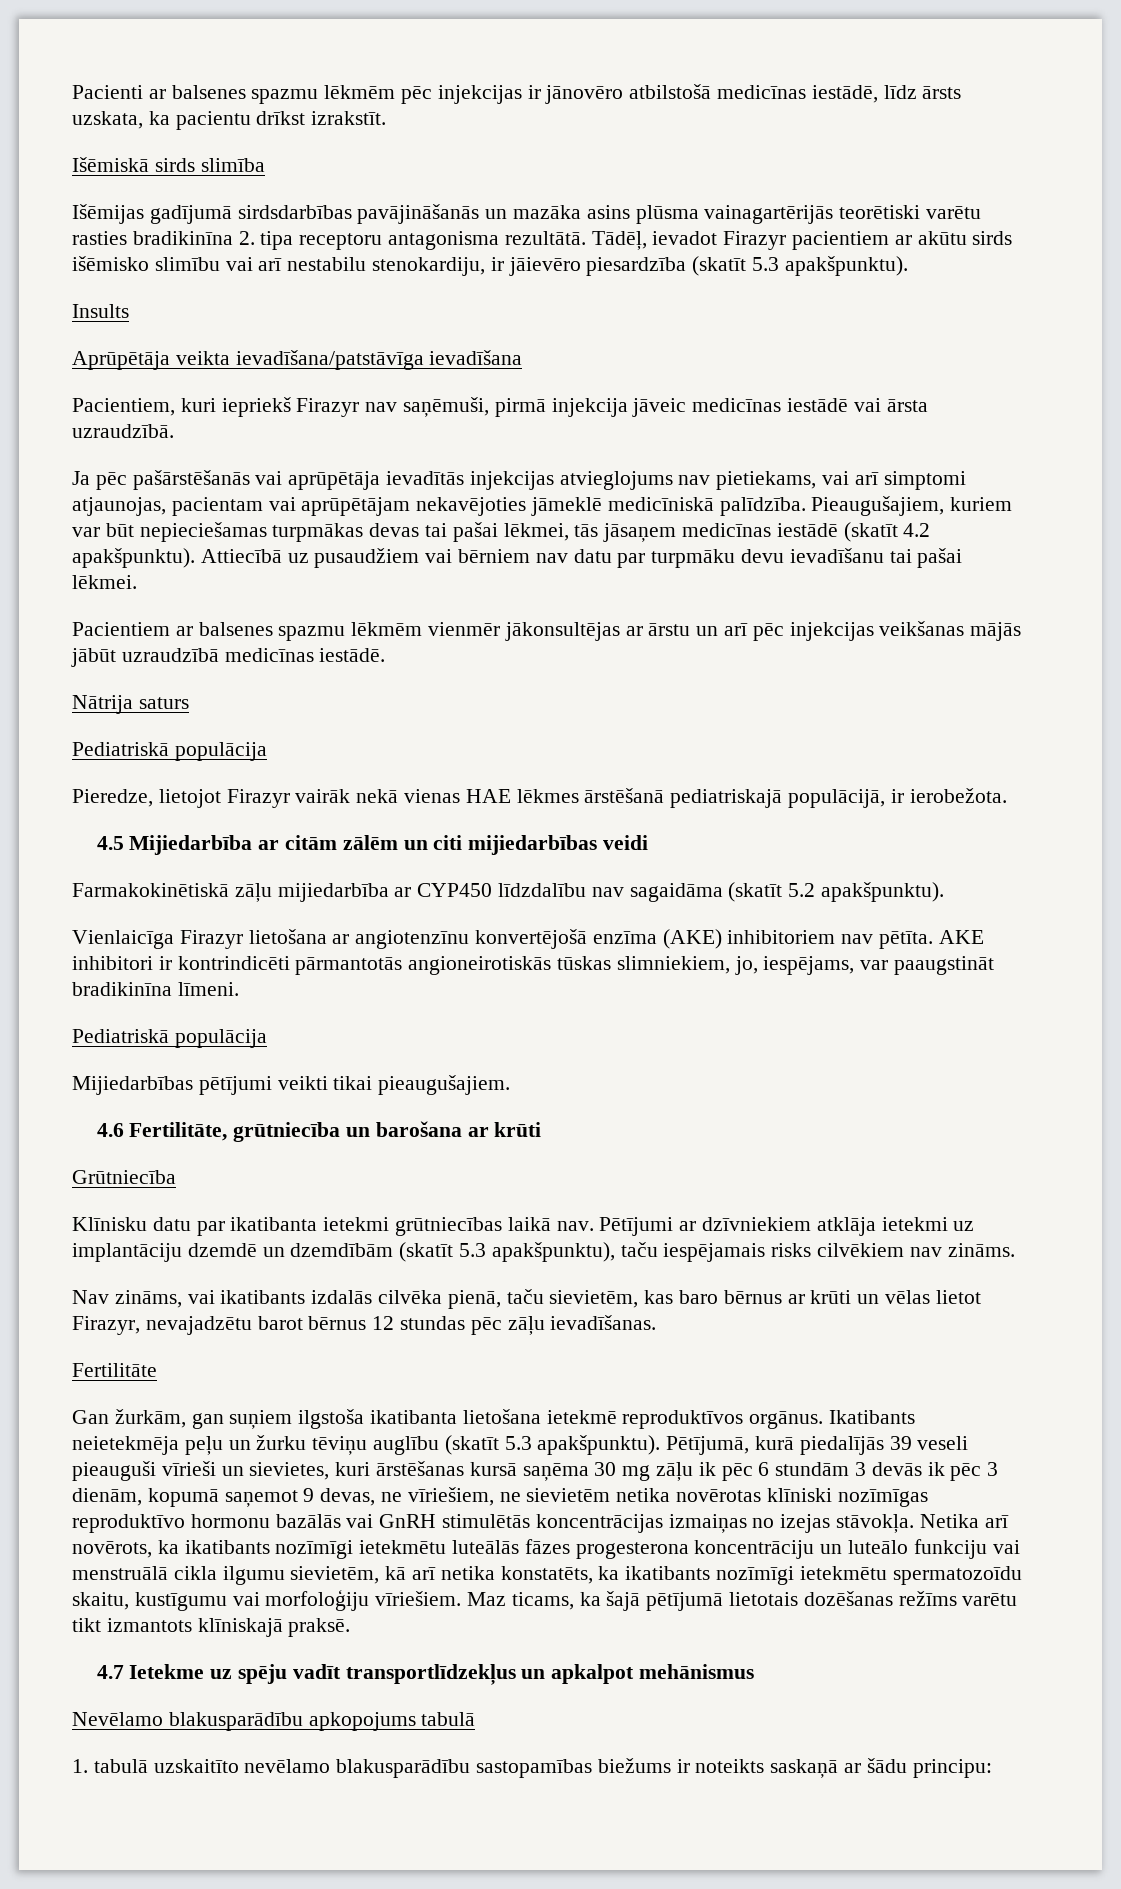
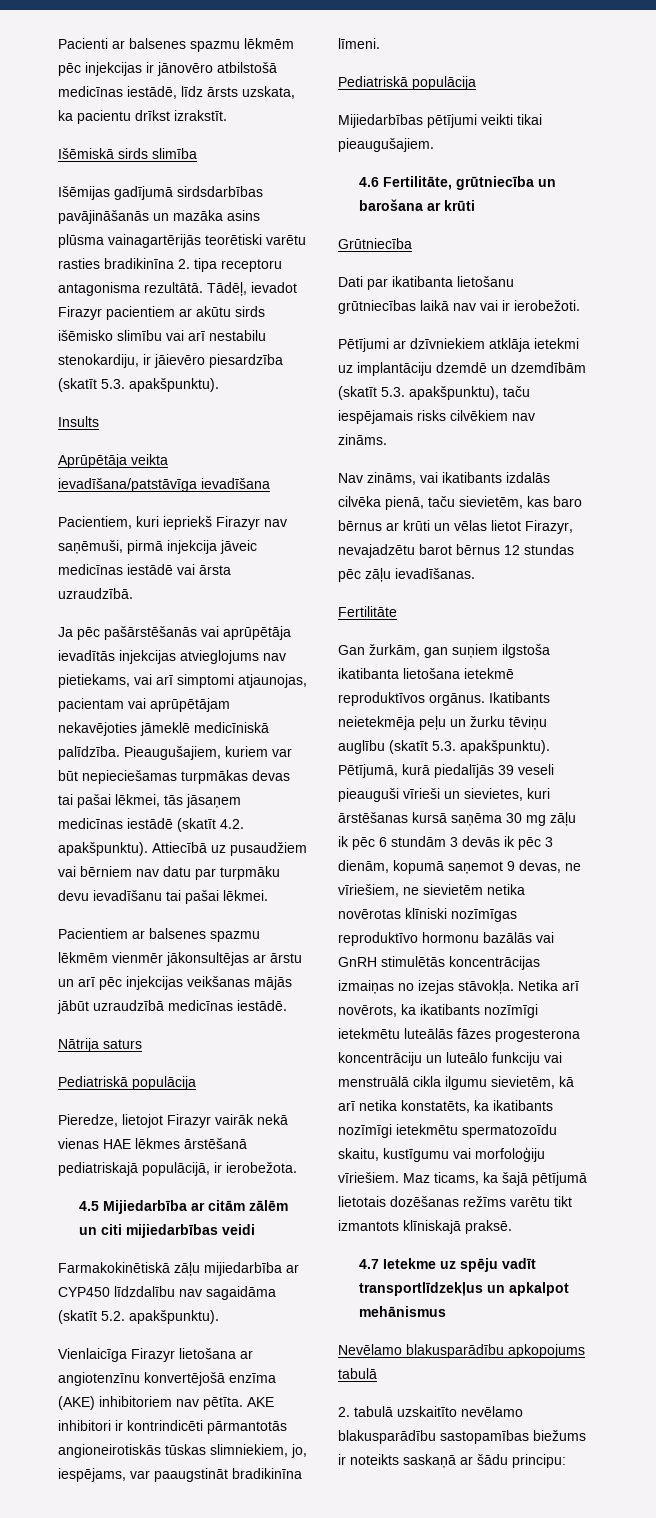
- Tādēļ, ievadot Firazyr pacientiem ar akūtu sirds išēmisko slimību vai arī nestabilu stenokardiju, ir jāievēro piesardzība (skatīt 5.3 apakšpunktu).
+ Tādēļ, ievadot Firazyr pacientiem ar akūtu sirds išēmisko slimību vai arī nestabilu stenokardiju, ir jāievēro piesardzība (skatīt 5.3. apakšpunktu).
- Pieaugušajiem, kuriem var būt nepieciešamas turpmākas devas tai pašai lēkmei, tās jāsaņem medicīnas iestādē (skatīt 4.2 apakšpunktu).
+ Pieaugušajiem, kuriem var būt nepieciešamas turpmākas devas tai pašai lēkmei, tās jāsaņem medicīnas iestādē (skatīt 4.2. apakšpunktu).
- Farmakokinētiskā zāļu mijiedarbība ar CYP450 līdzdalību nav sagaidāma (skatīt 5.2 apakšpunktu).
+ Farmakokinētiskā zāļu mijiedarbība ar CYP450 līdzdalību nav sagaidāma (skatīt 5.2. apakšpunktu).
- Klīnisku datu par ikatibanta ietekmi grūtniecības laikā nav. Pētījumi ar dzīvniekiem atklāja ietekmi uz implantāciju dzemdē un dzemdībām (skatīt 5.3 apakšpunktu), taču iespējamais risks cilvēkiem nav zināms.
+ Dati par ikatibanta lietošanu grūtniecības laikā nav vai ir ierobežoti.
+ Pētījumi ar dzīvniekiem atklāja ietekmi uz implantāciju dzemdē un dzemdībām (skatīt 5.3. apakšpunktu), taču iespējamais risks cilvēkiem nav zināms.
- Ikatibants neietekmēja peļu un žurku tēviņu auglību (skatīt 5.3 apakšpunktu).
+ Ikatibants neietekmēja peļu un žurku tēviņu auglību (skatīt 5.3. apakšpunktu).
- 1. tabulā uzskaitīto nevēlamo blakusparādību sastopamības biežums ir noteikts saskaņā ar šādu principu:
+ 2. tabulā uzskaitīto nevēlamo blakusparādību sastopamības biežums ir noteikts saskaņā ar šādu principu:

